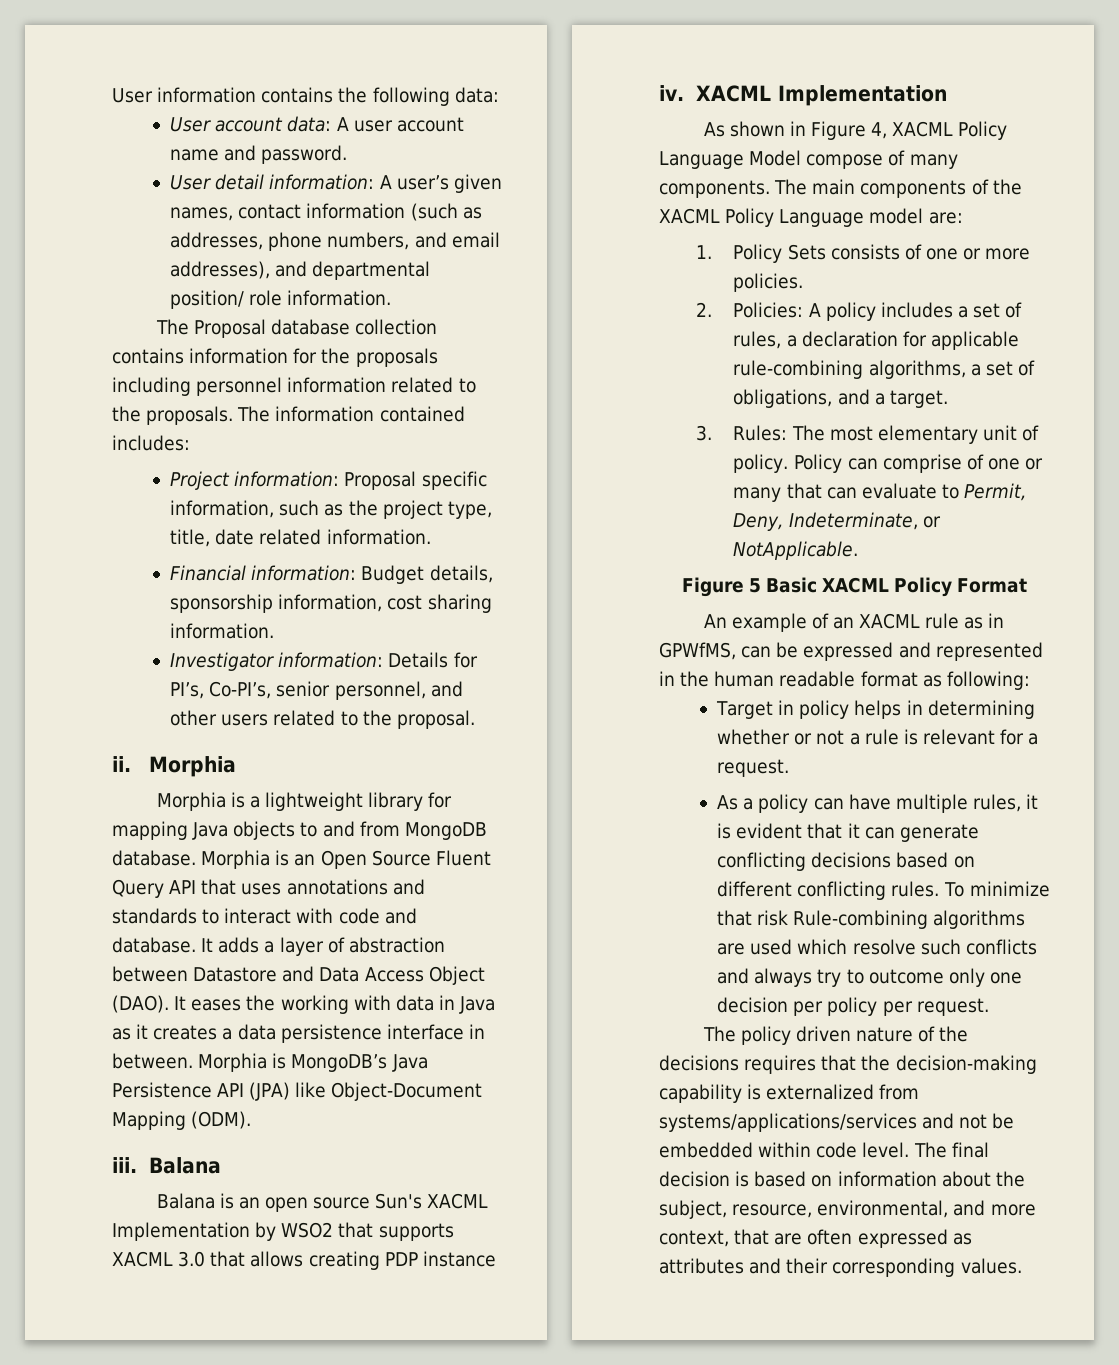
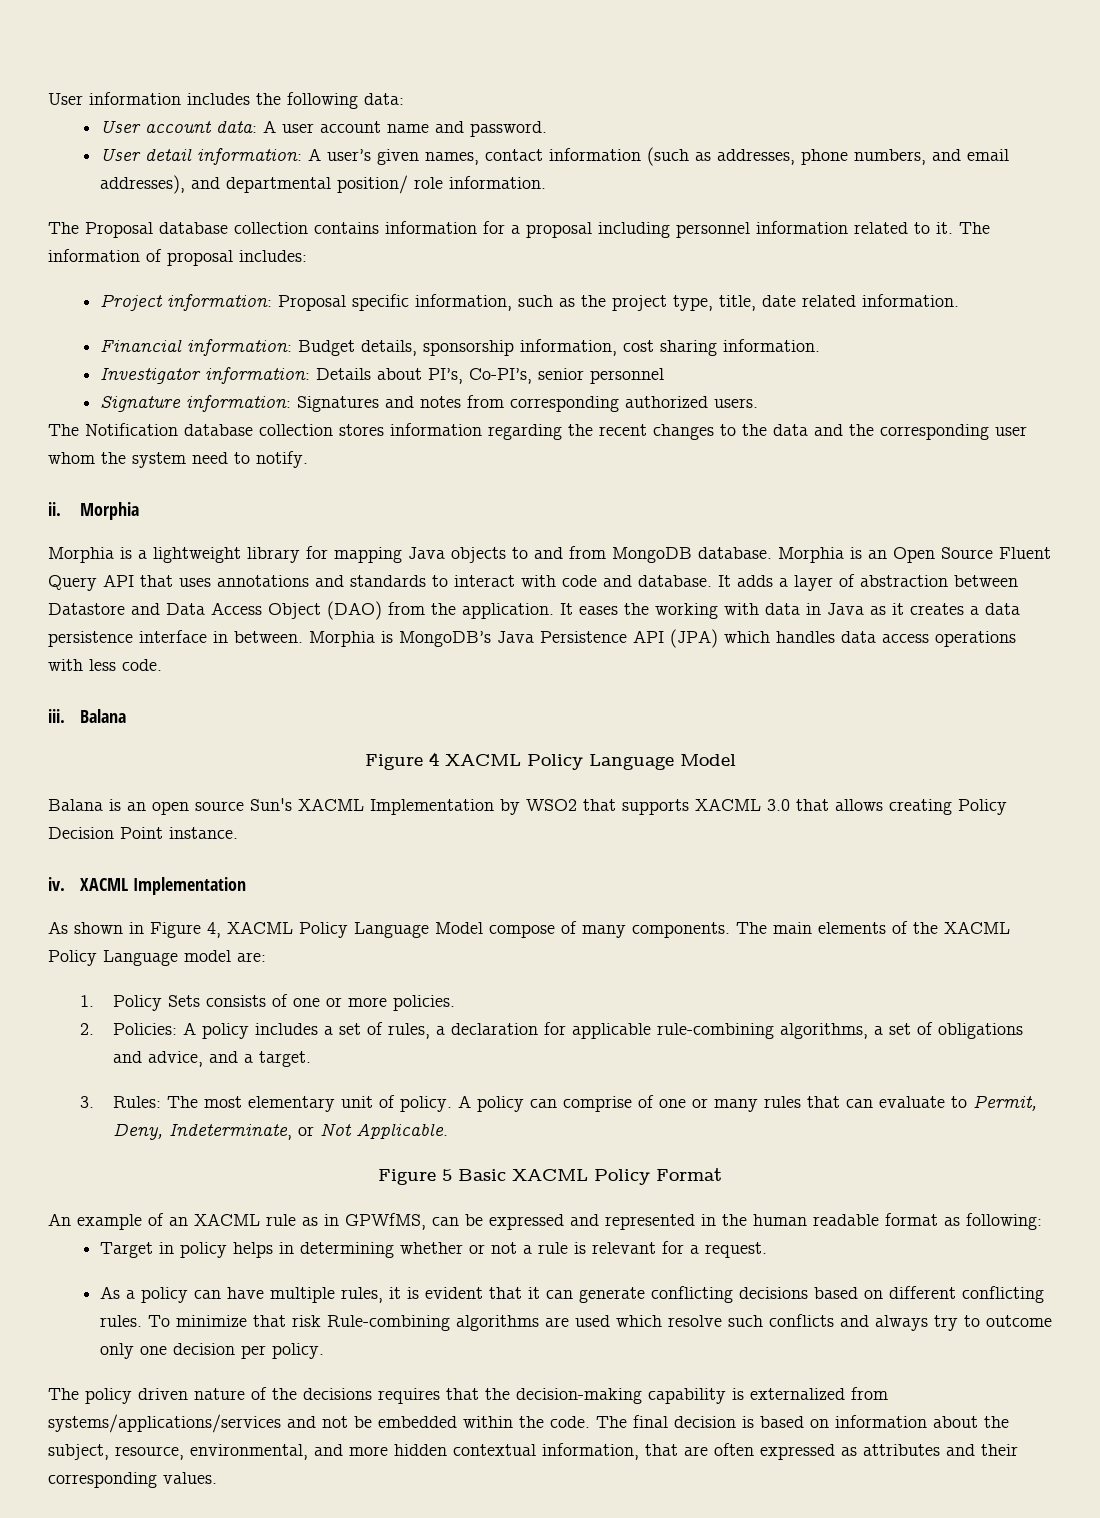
- User information contains the following data:
+ User information includes the following data:
- The Proposal database collection contains information for the proposals including personnel information related to the proposals. The information contained includes:
+ The Proposal database collection contains information for a proposal including personnel information related to it. The information of proposal includes:
- Investigator information: Details for PI’s, Co-PI’s, senior personnel, and other users related to the proposal.
+ Investigator information: Details about PI’s, Co-PI’s, senior personnel
+ Signature information: Signatures and notes from corresponding authorized users.
+ The Notification database collection stores information regarding the recent changes to the data and the corresponding user whom the system need to notify.
- It adds a layer of abstraction between Datastore and Data Access Object (DAO).
+ It adds a layer of abstraction between Datastore and Data Access Object (DAO) from the application.
- Morphia is MongoDB’s Java Persistence API (JPA) like Object-Document Mapping (ODM).
+ Morphia is MongoDB’s Java Persistence API (JPA) which handles data access operations with less code.
  iii. Balana
+ Figure 4 XACML Policy Language Model
- Balana is an open source Sun's XACML Implementation by WSO2 that supports XACML 3.0 that allows creating PDP instance
+ Balana is an open source Sun's XACML Implementation by WSO2 that supports XACML 3.0 that allows creating Policy Decision Point instance.
- The main components of the XACML Policy Language model are:
+ The main elements of the XACML Policy Language model are:
- 2. Policies: A policy includes a set of rules, a declaration for applicable rule-combining algorithms, a set of obligations, and a target.
+ 2. Policies: A policy includes a set of rules, a declaration for applicable rule-combining algorithms, a set of obligations and advice, and a target.
- Policy can comprise of one or many that can evaluate to Permit, Deny, Indeterminate, or NotApplicable.
+ A policy can comprise of one or many rules that can evaluate to Permit, Deny, Indeterminate, or Not Applicable.
- To minimize that risk Rule-combining algorithms are used which resolve such conflicts and always try to outcome only one decision per policy per request.
+ To minimize that risk Rule-combining algorithms are used which resolve such conflicts and always try to outcome only one decision per policy.
- The policy driven nature of the decisions requires that the decision-making capability is externalized from systems/applications/services and not be embedded within code level.
+ The policy driven nature of the decisions requires that the decision-making capability is externalized from systems/applications/services and not be embedded within the code.
- The final decision is based on information about the subject, resource, environmental, and more context, that are often expressed as attributes and their corresponding values.
+ The final decision is based on information about the subject, resource, environmental, and more hidden contextual information, that are often expressed as attributes and their corresponding values.

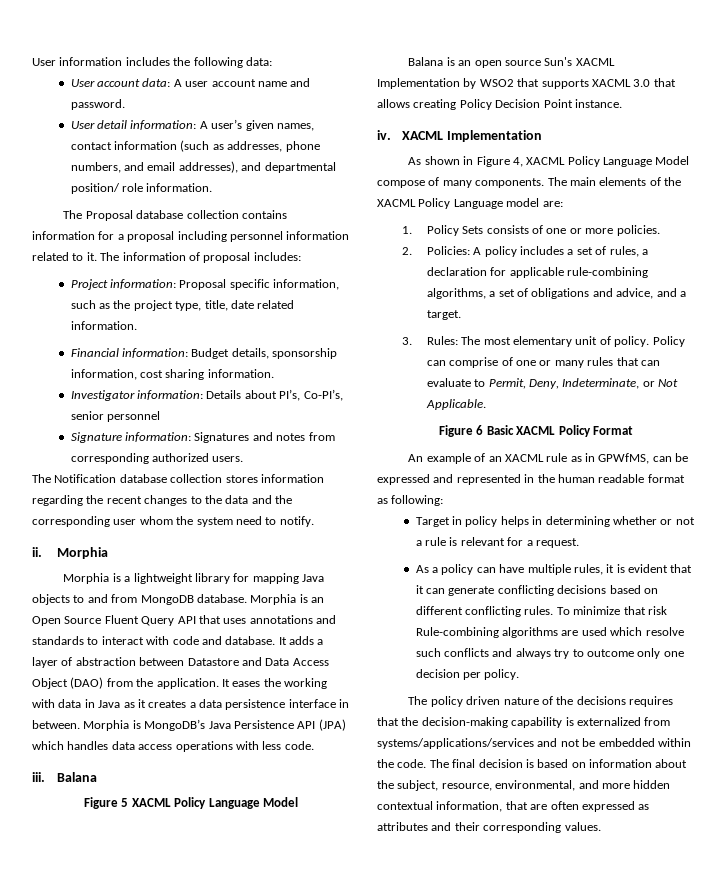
- Figure 4 XACML Policy Language Model
+ Figure 5 XACML Policy Language Model
- A policy can comprise of one or many rules that can evaluate to Permit, Deny, Indeterminate, or Not Applicable.
+ Policy can comprise of one or many rules that can evaluate to Permit, Deny, Indeterminate, or Not Applicable.
- Figure 5 Basic XACML Policy Format
+ Figure 6 Basic XACML Policy Format

